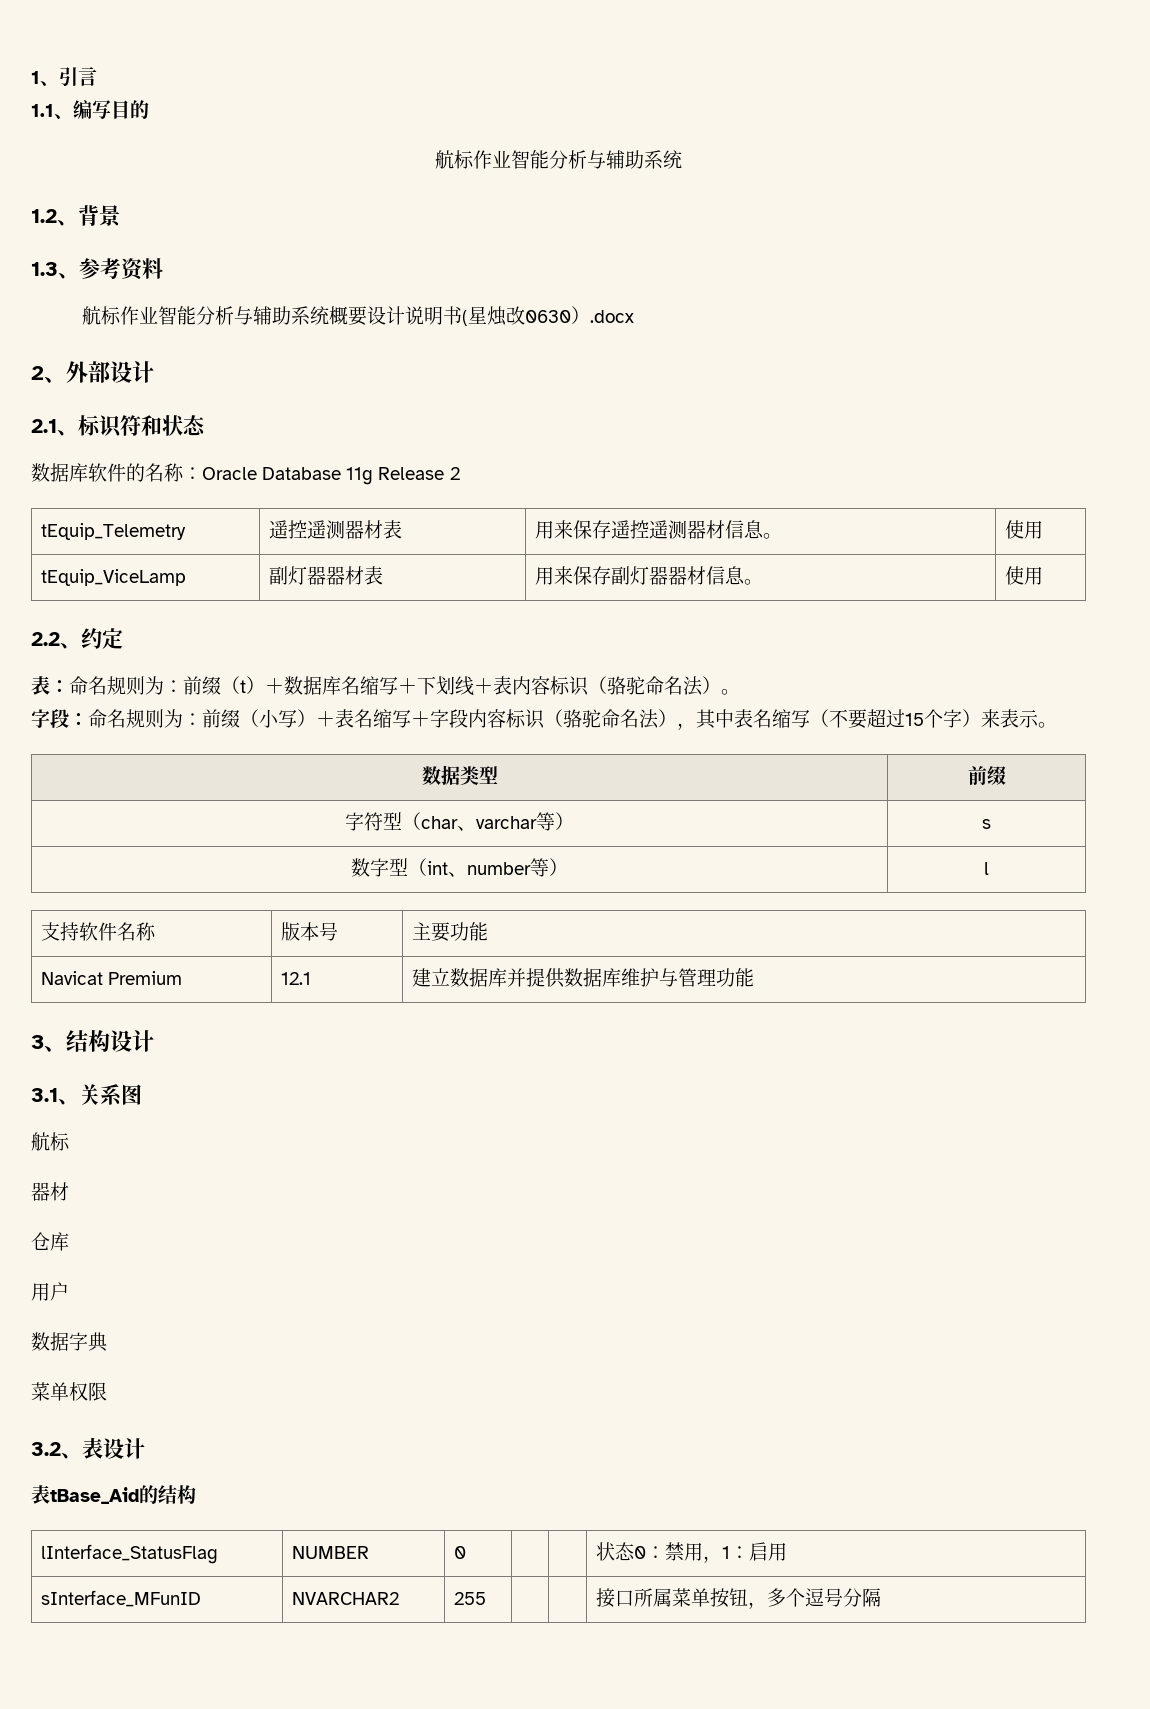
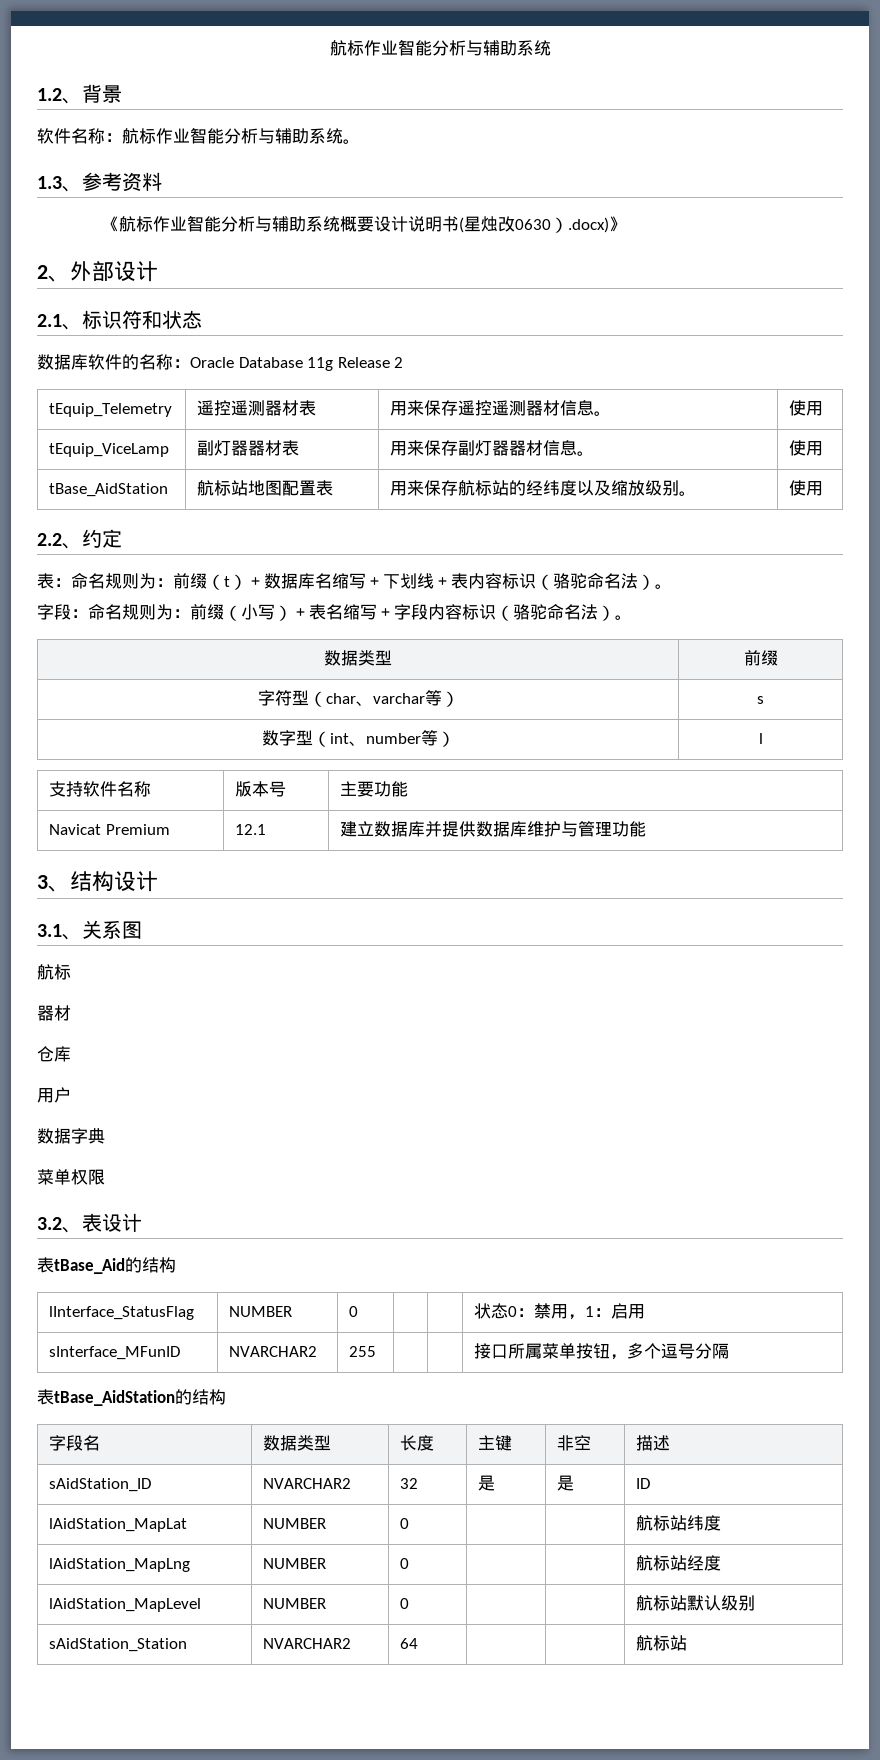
- 1、引言
- 1.1、编写目的
+ 软件名称：航标作业智能分析与辅助系统。
- 航标作业智能分析与辅助系统概要设计说明书(星烛改0630）.docx
+ 《航标作业智能分析与辅助系统概要设计说明书(星烛改0630）.docx)》
+ tBase_AidStation | 航标站地图配置表 | 用来保存航标站的经纬度以及缩放级别。 | 使用
- 字段：命名规则为：前缀（小写）＋表名缩写＋字段内容标识（骆驼命名法），其中表名缩写（不要超过15个字）来表示。
+ 字段：命名规则为：前缀（小写）＋表名缩写＋字段内容标识（骆驼命名法）。
+ 表tBase_AidStation的结构
+ 字段名 | 数据类型 | 长度 | 主键 | 非空 | 描述
+ sAidStation_ID | NVARCHAR2 | 32 | 是 | 是 | ID
+ lAidStation_MapLat | NUMBER | 0 | | | 航标站纬度
+ lAidStation_MapLng | NUMBER | 0 | | | 航标站经度
+ lAidStation_MapLevel | NUMBER | 0 | | | 航标站默认级别
+ sAidStation_Station | NVARCHAR2 | 64 | | | 航标站

